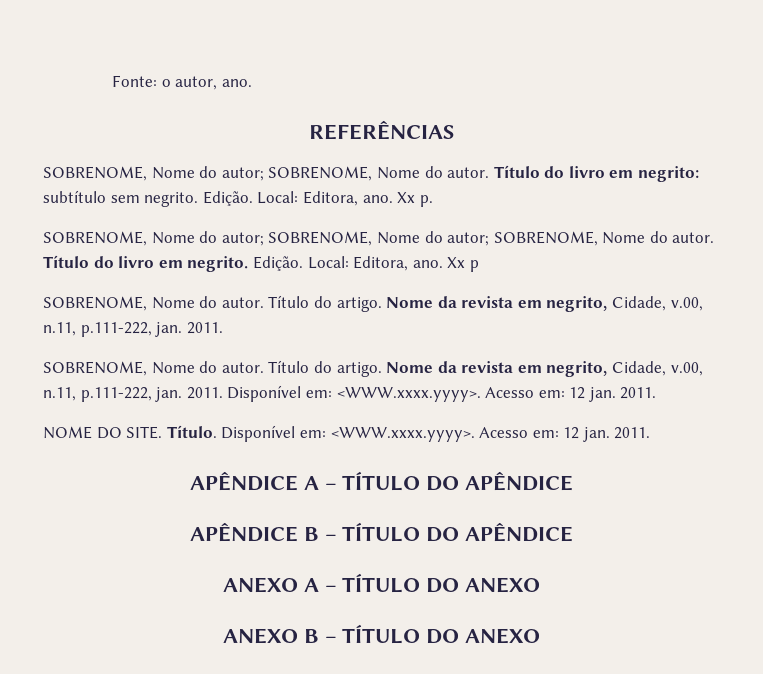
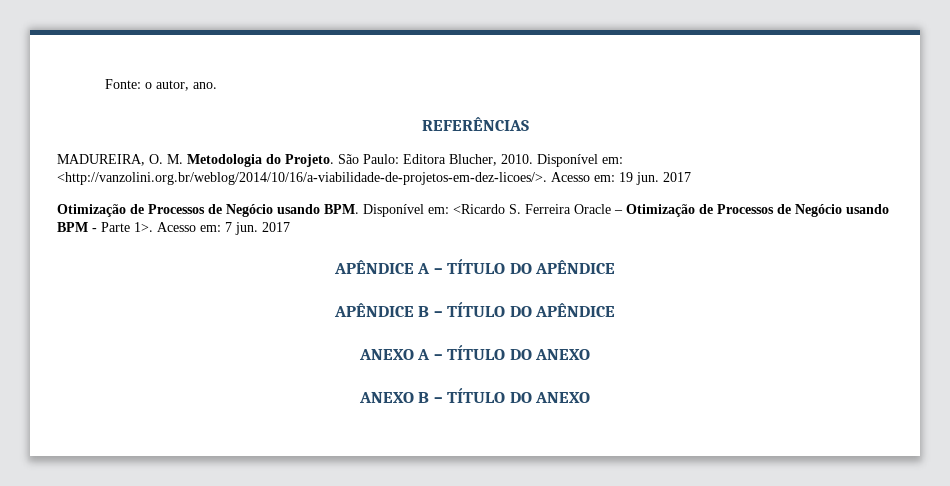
- SOBRENOME, Nome do autor; SOBRENOME, Nome do autor. Título do livro em negrito: subtítulo sem negrito. Edição. Local: Editora, ano. Xx p.
- SOBRENOME, Nome do autor; SOBRENOME, Nome do autor; SOBRENOME, Nome do autor. Título do livro em negrito. Edição. Local: Editora, ano. Xx p
- SOBRENOME, Nome do autor. Título do artigo. Nome da revista em negrito, Cidade, v.00, n.11, p.111-222, jan. 2011.
- SOBRENOME, Nome do autor. Título do artigo. Nome da revista em negrito, Cidade, v.00, n.11, p.111-222, jan. 2011. Disponível em: <WWW.xxxx.yyyy>. Acesso em: 12 jan. 2011.
- NOME DO SITE. Título. Disponível em: <WWW.xxxx.yyyy>. Acesso em: 12 jan. 2011.
+ MADUREIRA, O. M. Metodologia do Projeto. São Paulo: Editora Blucher, 2010. Disponível em: <http://vanzolini.org.br/weblog/2014/10/16/a-viabilidade-de-projetos-em-dez-licoes/>. Acesso em: 19 jun. 2017
+ Otimização de Processos de Negócio usando BPM. Disponível em: <Ricardo S. Ferreira Oracle – Otimização de Processos de Negócio usando BPM - Parte 1>. Acesso em: 7 jun. 2017

